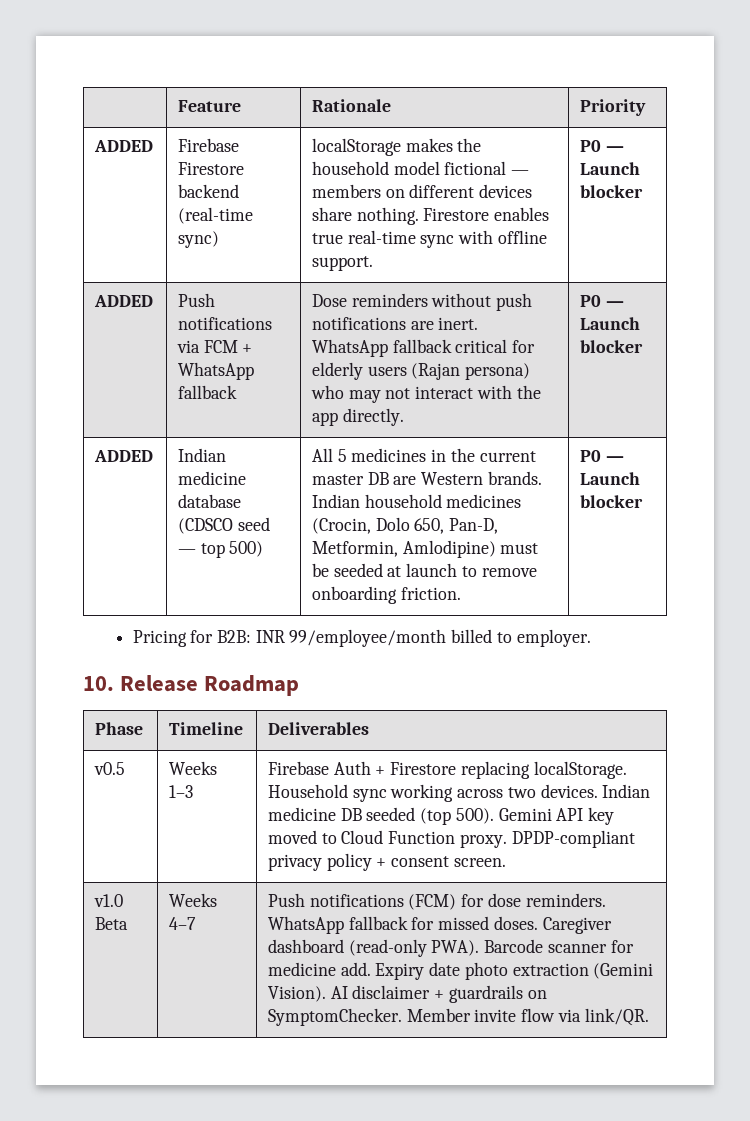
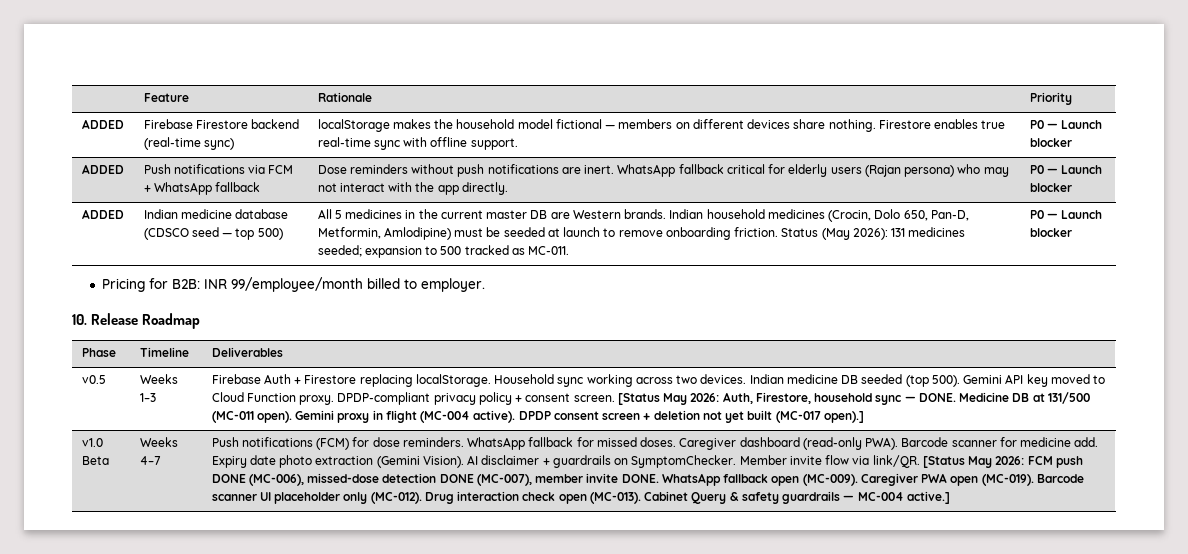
+ Status (May 2026): 131 medicines seeded; expansion to 500 tracked as MC-011.
+ [Status May 2026: Auth, Firestore, household sync — DONE. Medicine DB at 131/500 (MC-011 open). Gemini proxy in flight (MC-004 active). DPDP consent screen + deletion not yet built (MC-017 open).]
+ [Status May 2026: FCM push DONE (MC-006), missed-dose detection DONE (MC-007), member invite DONE. WhatsApp fallback open (MC-009). Caregiver PWA open (MC-019). Barcode scanner UI placeholder only (MC-012). Drug interaction check open (MC-013). Cabinet Query & safety guardrails — MC-004 active.]

